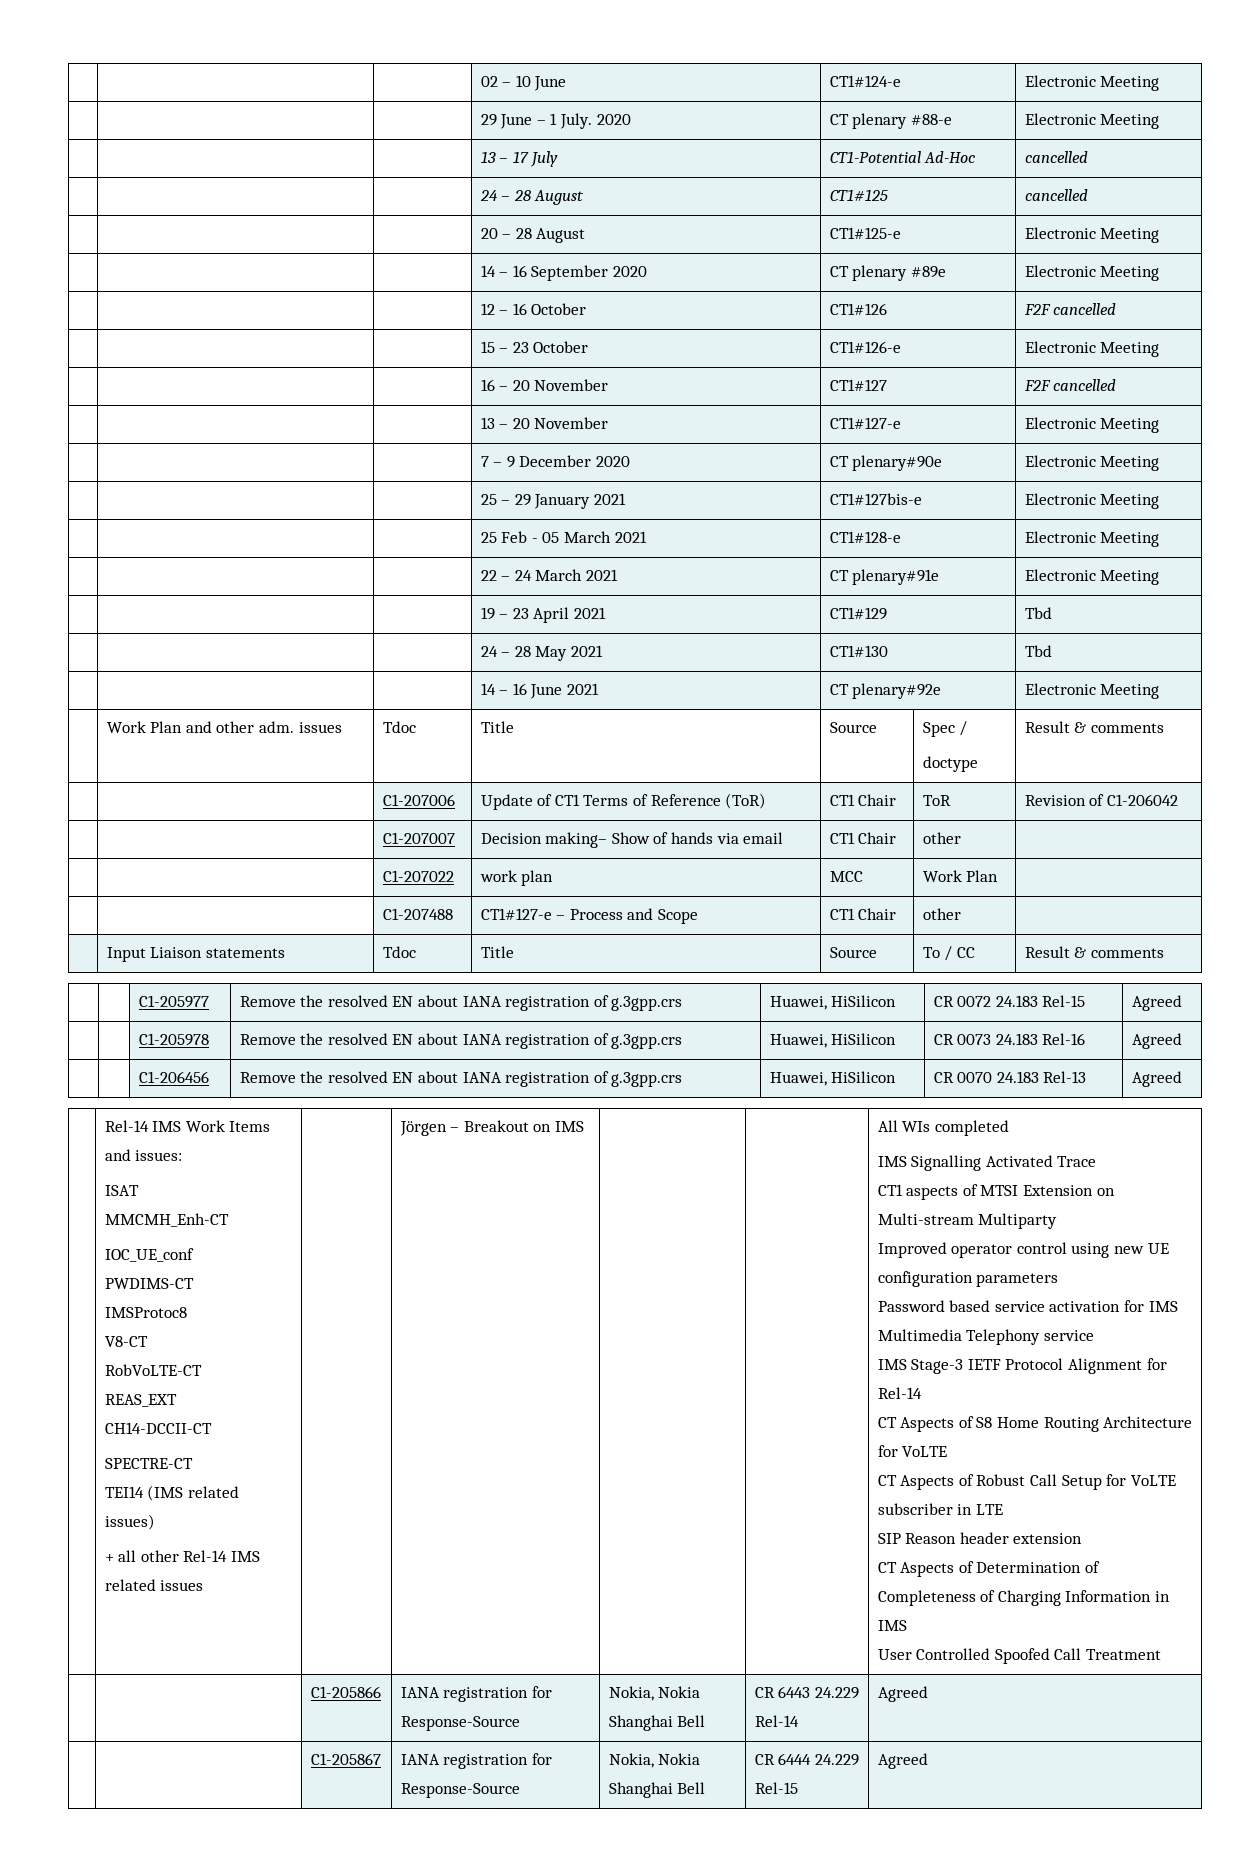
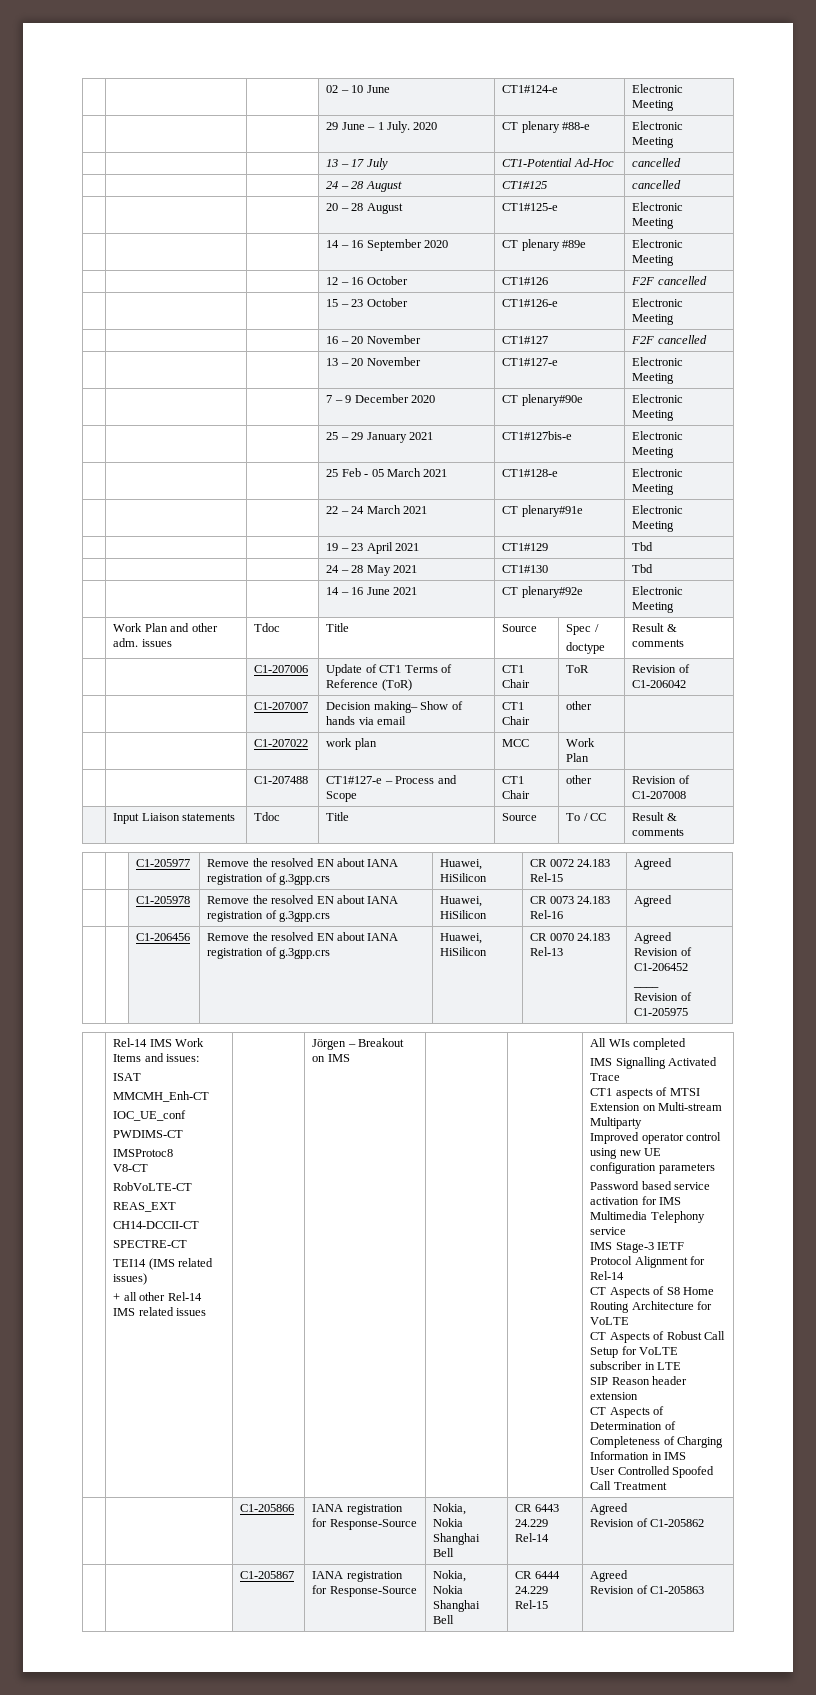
- | | C1-207488 | CT1#127-e – Process and Scope | CT1 Chair | other |
+ | | C1-207488 | CT1#127-e – Process and Scope | CT1 Chair | other | Revision of C1-207008
  | | C1-206456 | Remove the resolved EN about IANA registration of g.3gpp.crs | Huawei, HiSilicon | CR 0070 24.183 Rel-13 | Agreed
+ Revision of C1-206452
+ ____
+ Revision of C1-205975
  | | C1-205866 | IANA registration for Response-Source | Nokia, Nokia Shanghai Bell | CR 6443 24.229 Rel-14 | Agreed
+ Revision of C1-205862
  | | C1-205867 | IANA registration for Response-Source | Nokia, Nokia Shanghai Bell | CR 6444 24.229 Rel-15 | Agreed
+ Revision of C1-205863

